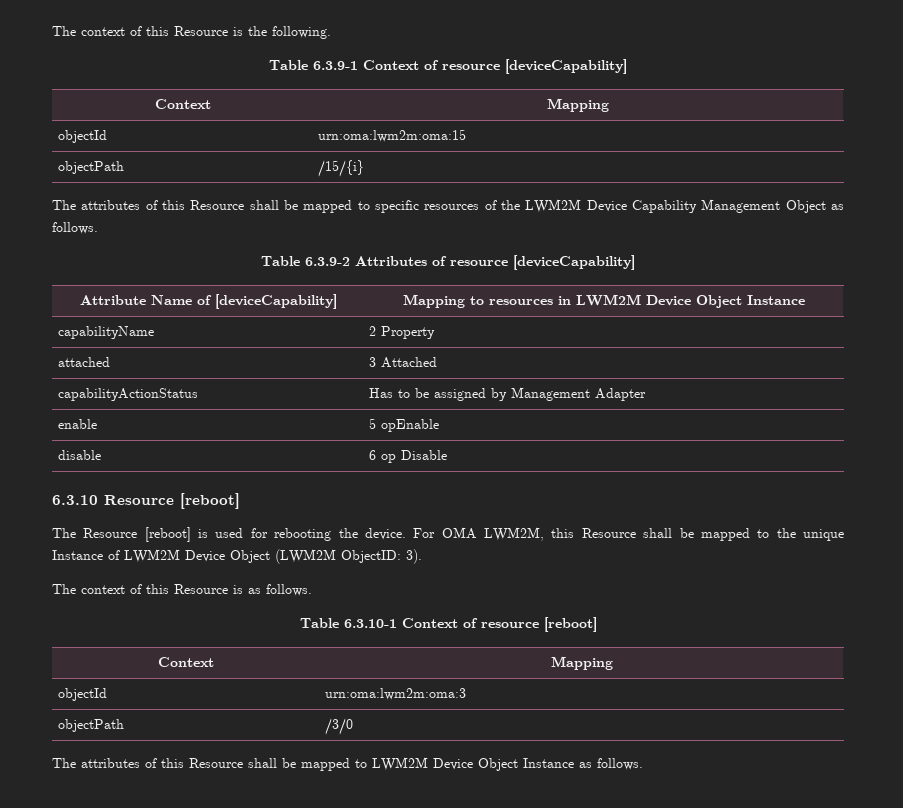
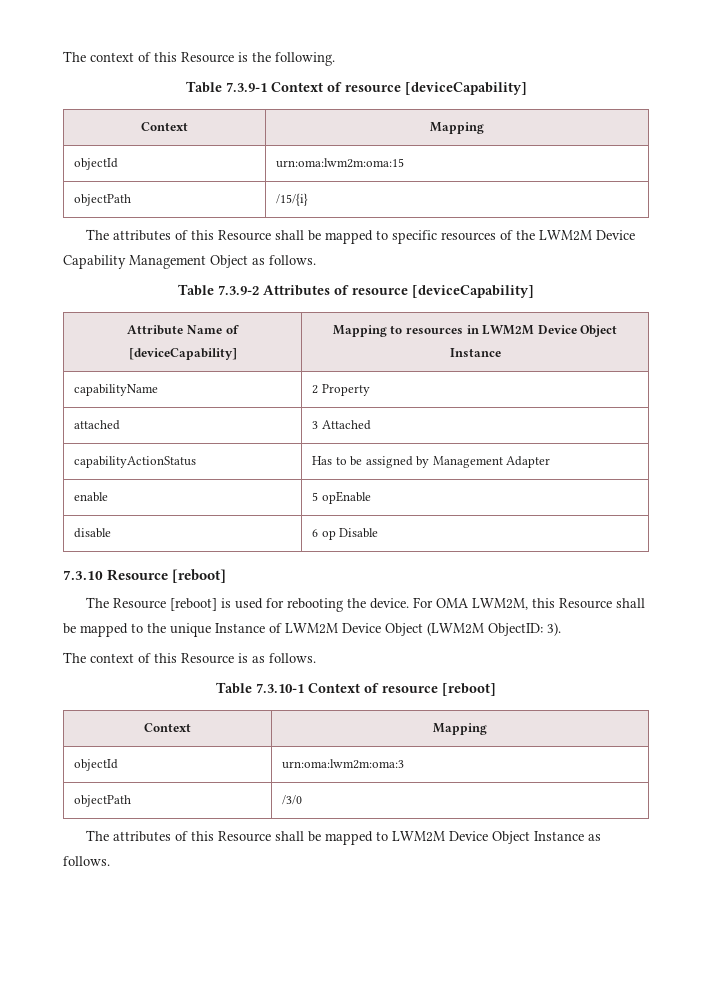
- Table 6.3.9-1 Context of resource [deviceCapability]
+ Table 7.3.9-1 Context of resource [deviceCapability]
- Table 6.3.9-2 Attributes of resource [deviceCapability]
+ Table 7.3.9-2 Attributes of resource [deviceCapability]
- 6.3.10 Resource [reboot]
+ 7.3.10 Resource [reboot]
- Table 6.3.10-1 Context of resource [reboot]
+ Table 7.3.10-1 Context of resource [reboot]

